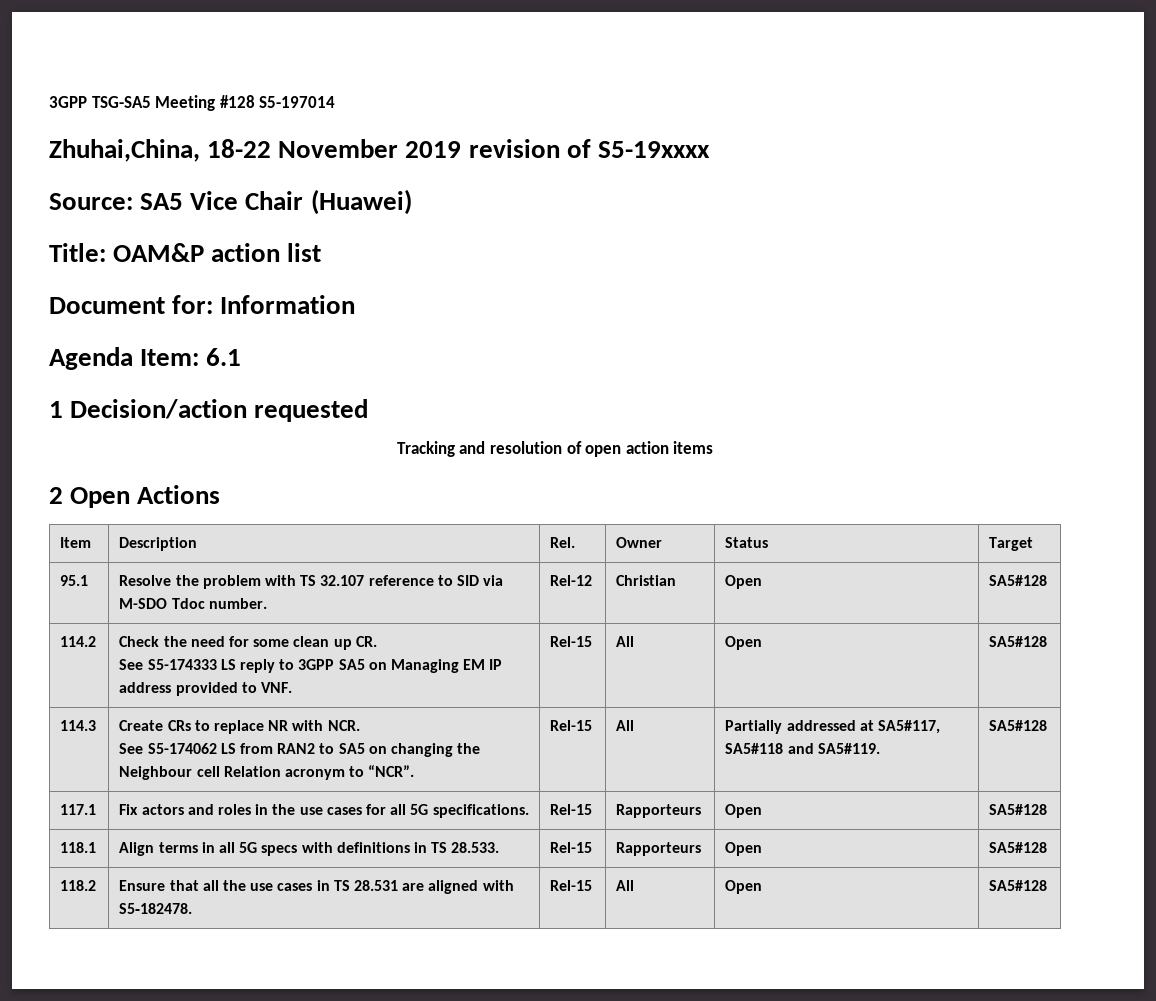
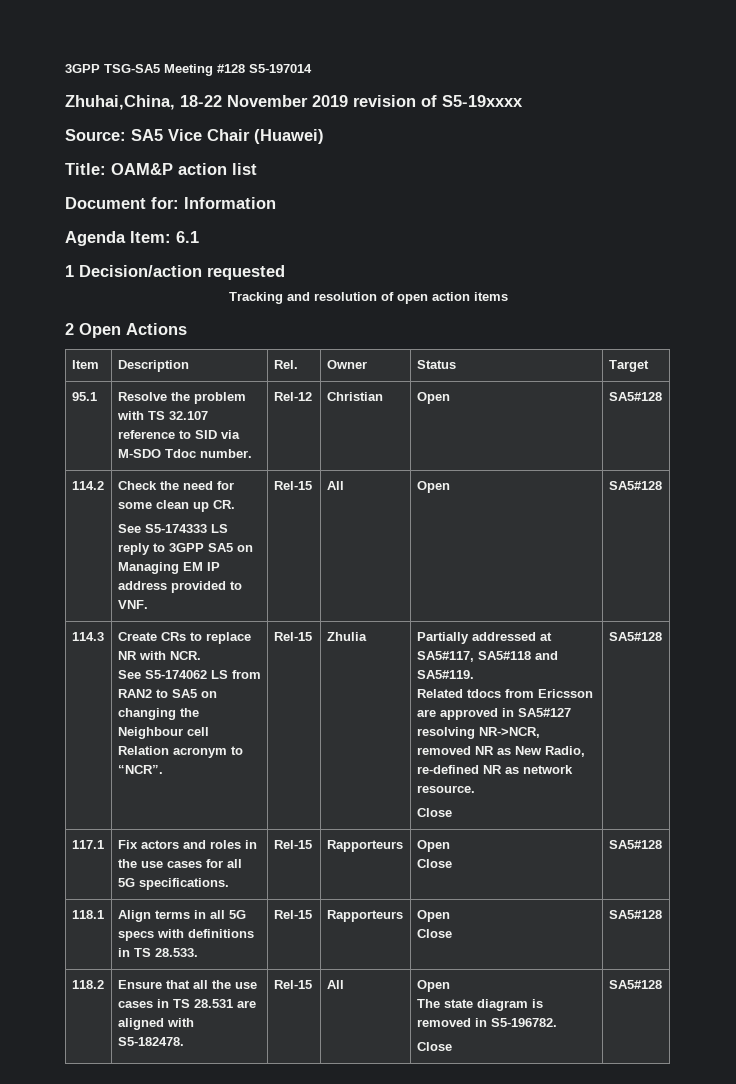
- See S5-174062 LS from RAN2 to SA5 on changing the Neighbour cell Relation acronym to “NCR”. | Rel-15 | All
+ See S5-174062 LS from RAN2 to SA5 on changing the Neighbour cell Relation acronym to “NCR”. | Rel-15 | Zhulia
+ Related tdocs from Ericsson are approved in SA5#127 resolving NR->NCR, removed NR as New Radio, re-defined NR as network resource.
+ Close
- 117.1 | Fix actors and roles in the use cases for all 5G specifications. | Rel-15 | Rapporteurs | Open | SA5#128
+ 117.1 | Fix actors and roles in the use cases for all 5G specifications. | Rel-15 | Rapporteurs | Open
+ Close | SA5#128
- 118.1 | Align terms in all 5G specs with definitions in TS 28.533. | Rel-15 | Rapporteurs | Open | SA5#128
+ 118.1 | Align terms in all 5G specs with definitions in TS 28.533. | Rel-15 | Rapporteurs | Open
+ Close | SA5#128
- 118.2 | Ensure that all the use cases in TS 28.531 are aligned with S5‑182478. | Rel-15 | All | Open | SA5#128
+ 118.2 | Ensure that all the use cases in TS 28.531 are aligned with S5‑182478. | Rel-15 | All | Open
+ The state diagram is removed in S5-196782.
+ Close | SA5#128

